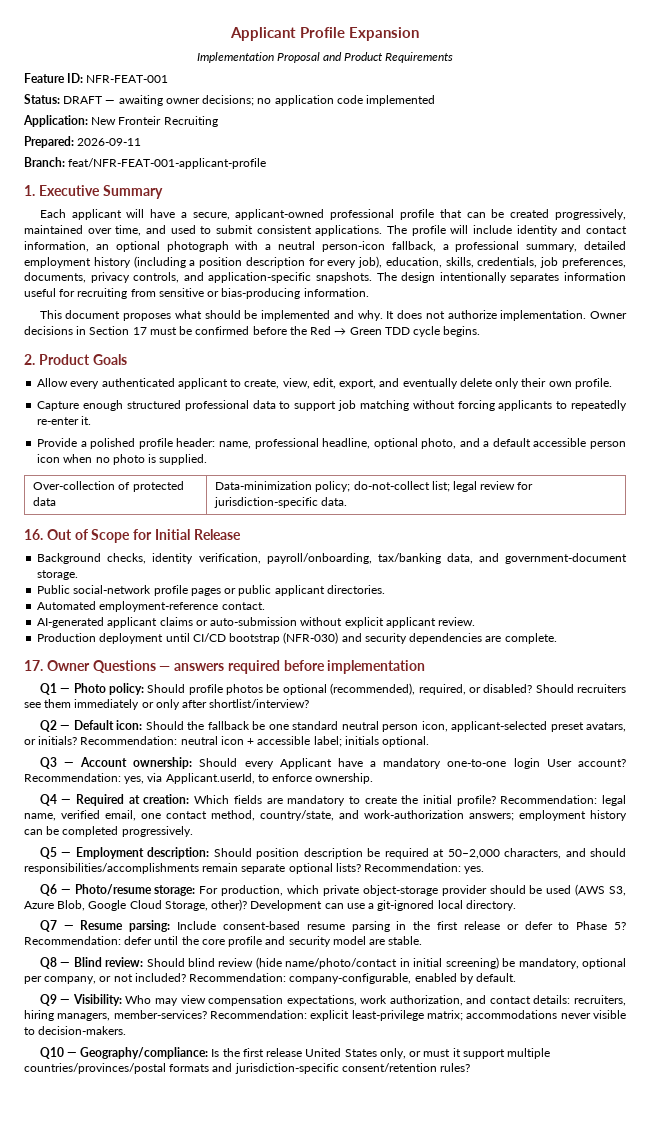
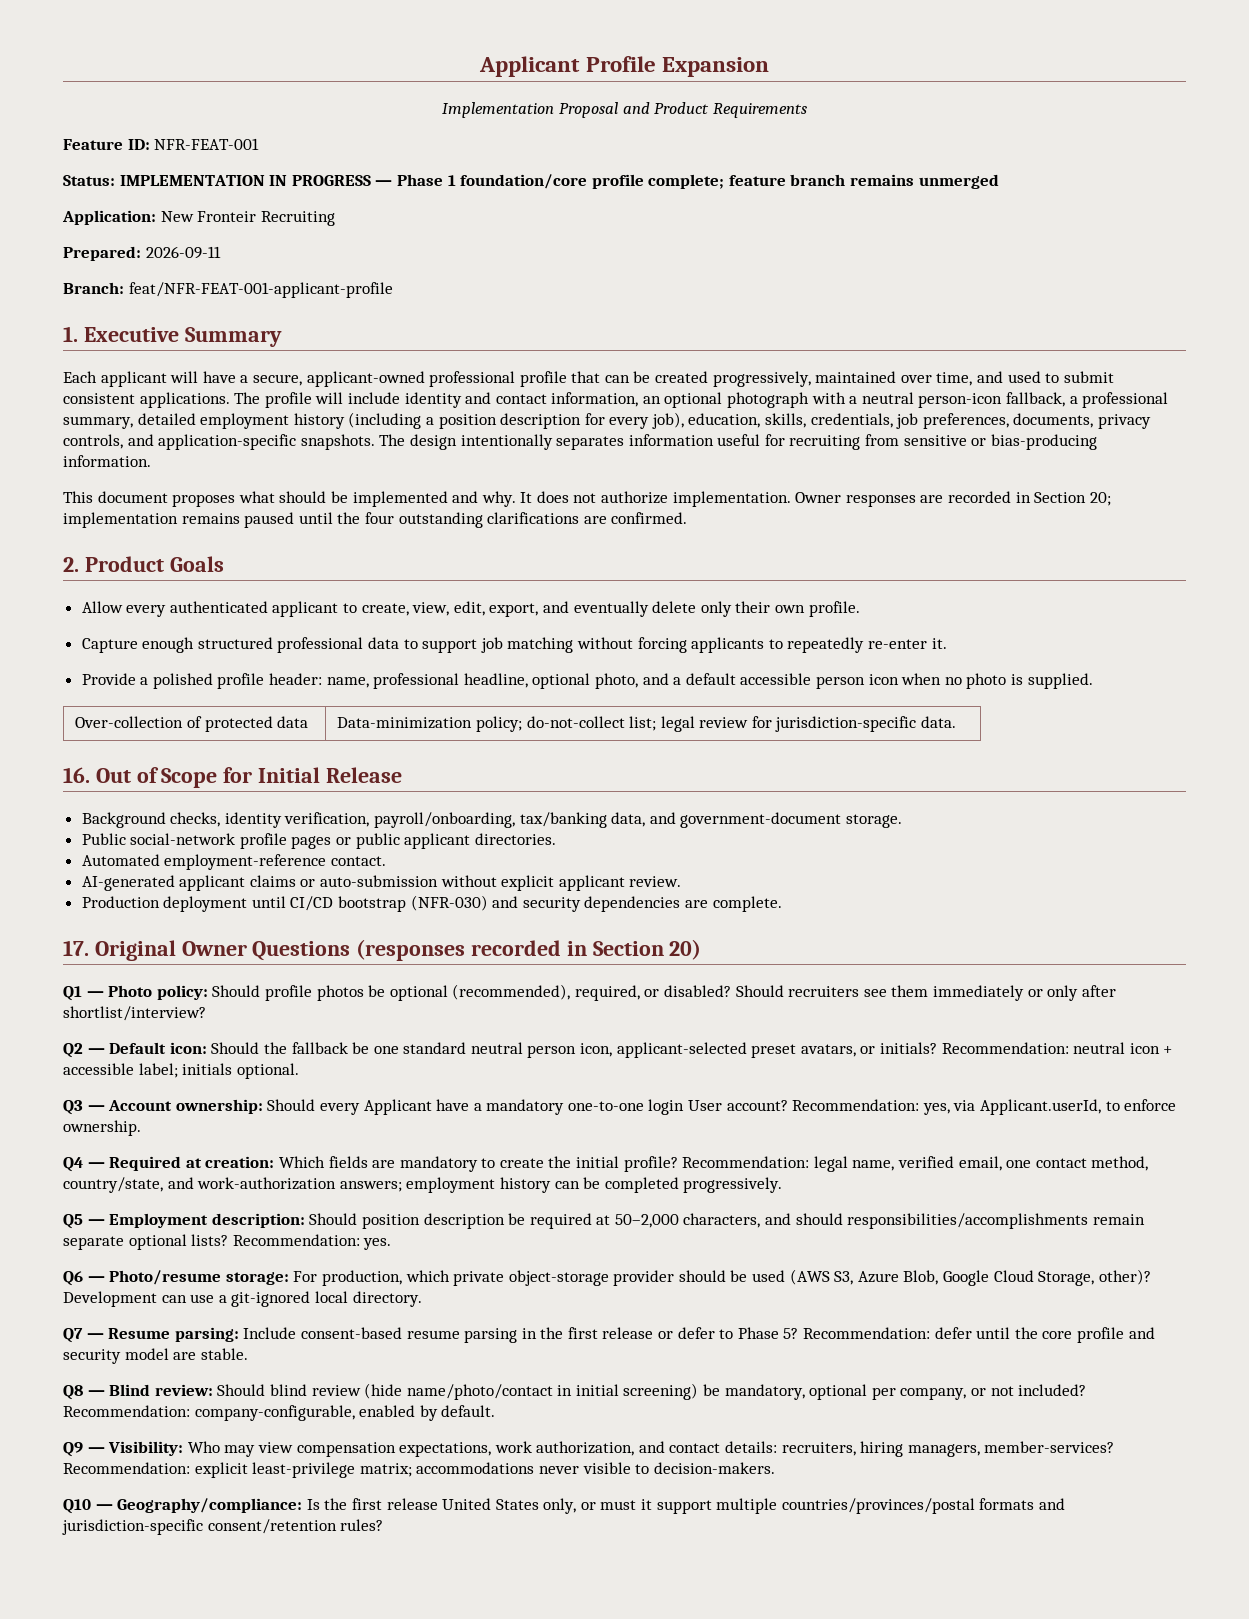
- Status: DRAFT — awaiting owner decisions; no application code implemented
+ Status: IMPLEMENTATION IN PROGRESS — Phase 1 foundation/core profile complete; feature branch remains unmerged
- Owner decisions in Section 17 must be confirmed before the Red → Green TDD cycle begins.
+ Owner responses are recorded in Section 20; implementation remains paused until the four outstanding clarifications are confirmed.
- 17. Owner Questions — answers required before implementation
+ 17. Original Owner Questions (responses recorded in Section 20)

